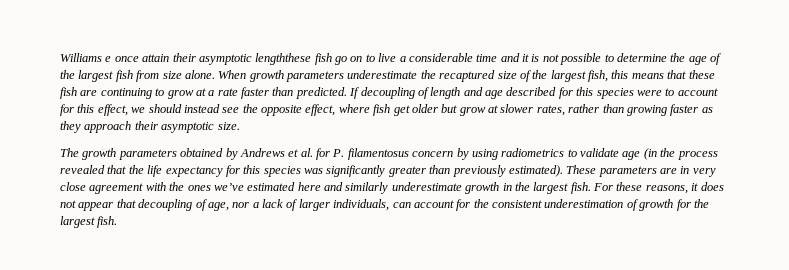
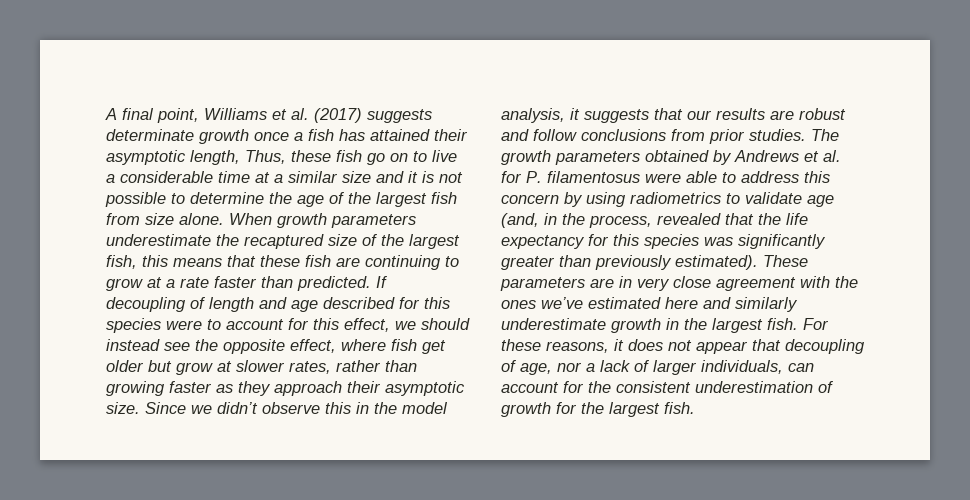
- Williams e once attain their asymptotic lengththese fish go on to live a considerable time and it is not possible to determine the age of the largest fish from size alone.
+ A final point, Williams et al. (2017) suggests determinate growth once a fish has attained their asymptotic length, Thus, these fish go on to live a considerable time at a similar size and it is not possible to determine the age of the largest fish from size alone.
- If decoupling of length and age described for this species were to account for this effect, we should instead see the opposite effect, where fish get older but grow at slower rates, rather than growing faster as they approach their asymptotic size.
- The growth parameters obtained by Andrews et al. for P. filamentosus concern by using radiometrics to validate age (in the process revealed that the life expectancy for this species was significantly greater than previously estimated).
+ If decoupling of length and age described for this species were to account for this effect, we should instead see the opposite effect, where fish get older but grow at slower rates, rather than growing faster as they approach their asymptotic size. Since we didn’t observe this in the model analysis, it suggests that our results are robust and follow conclusions from prior studies. The growth parameters obtained by Andrews et al. for P. filamentosus were able to address this concern by using radiometrics to validate age (and, in the process, revealed that the life expectancy for this species was significantly greater than previously estimated).

